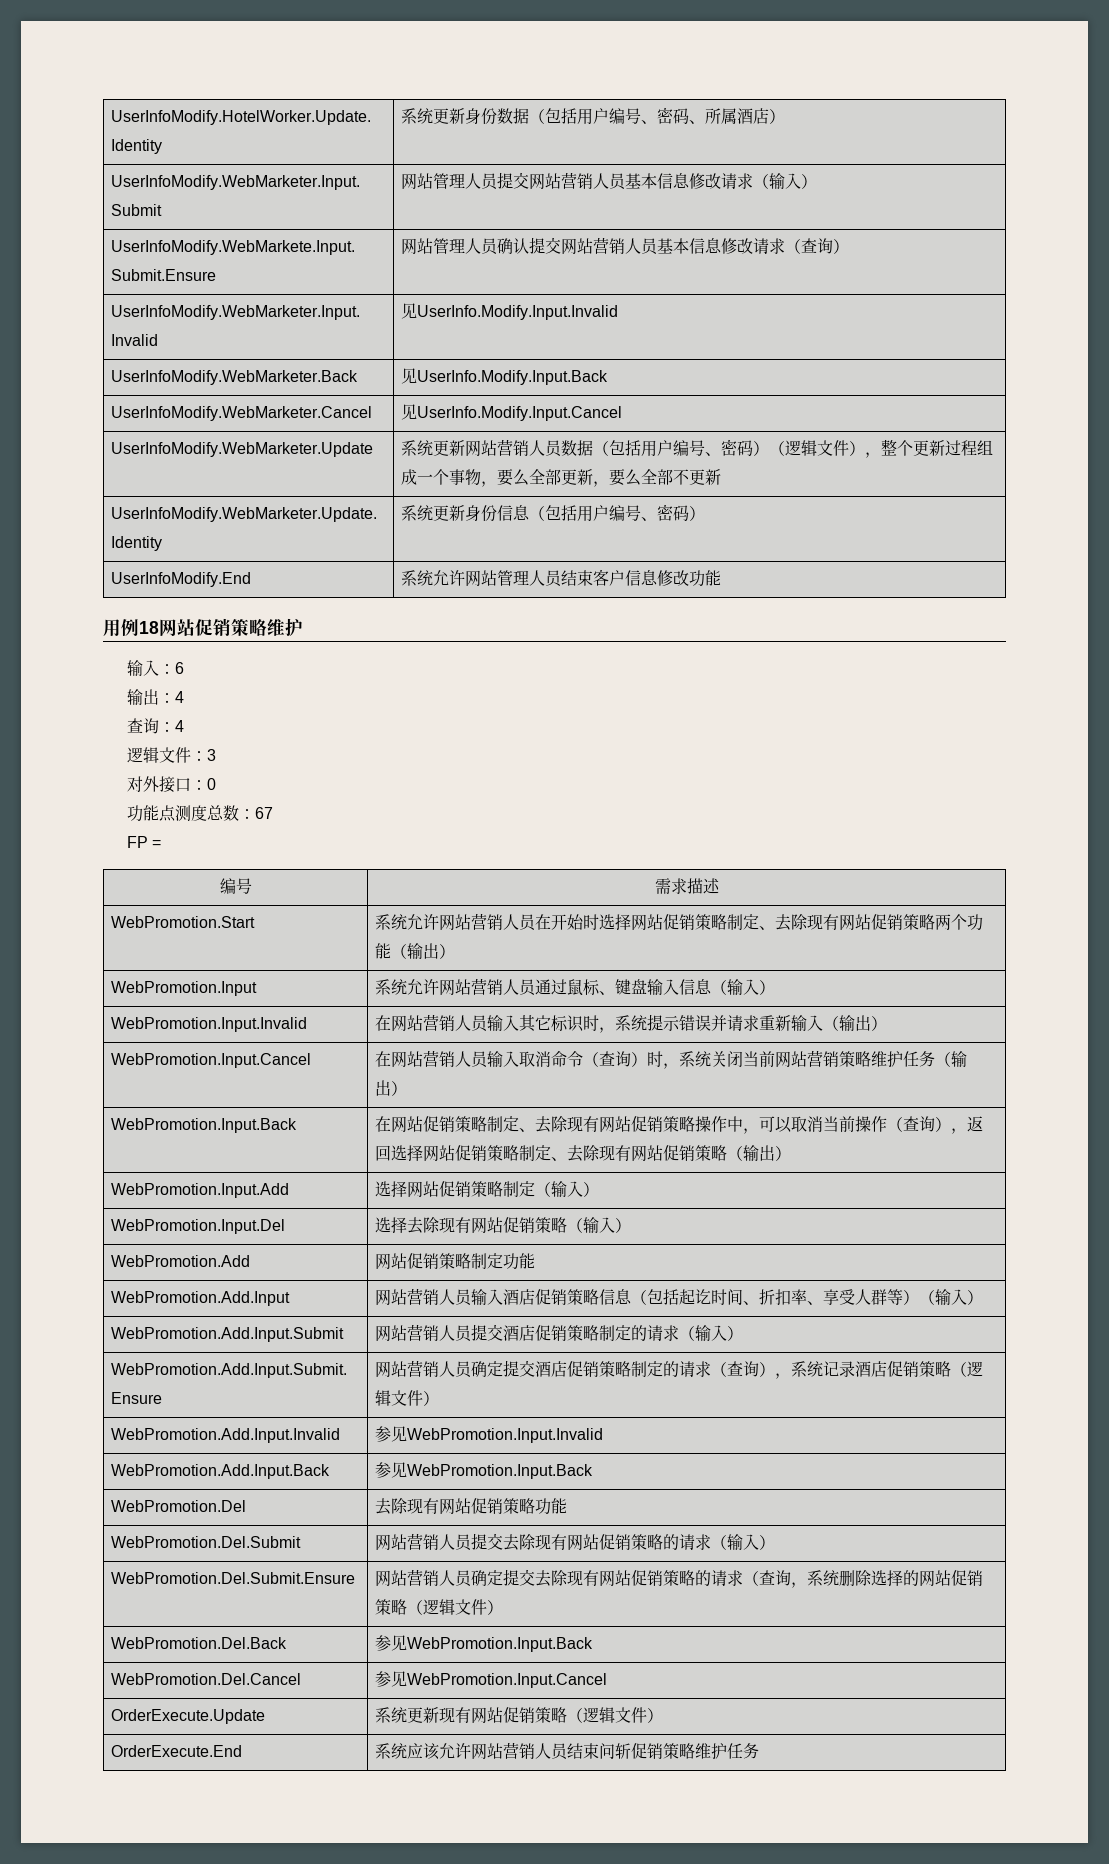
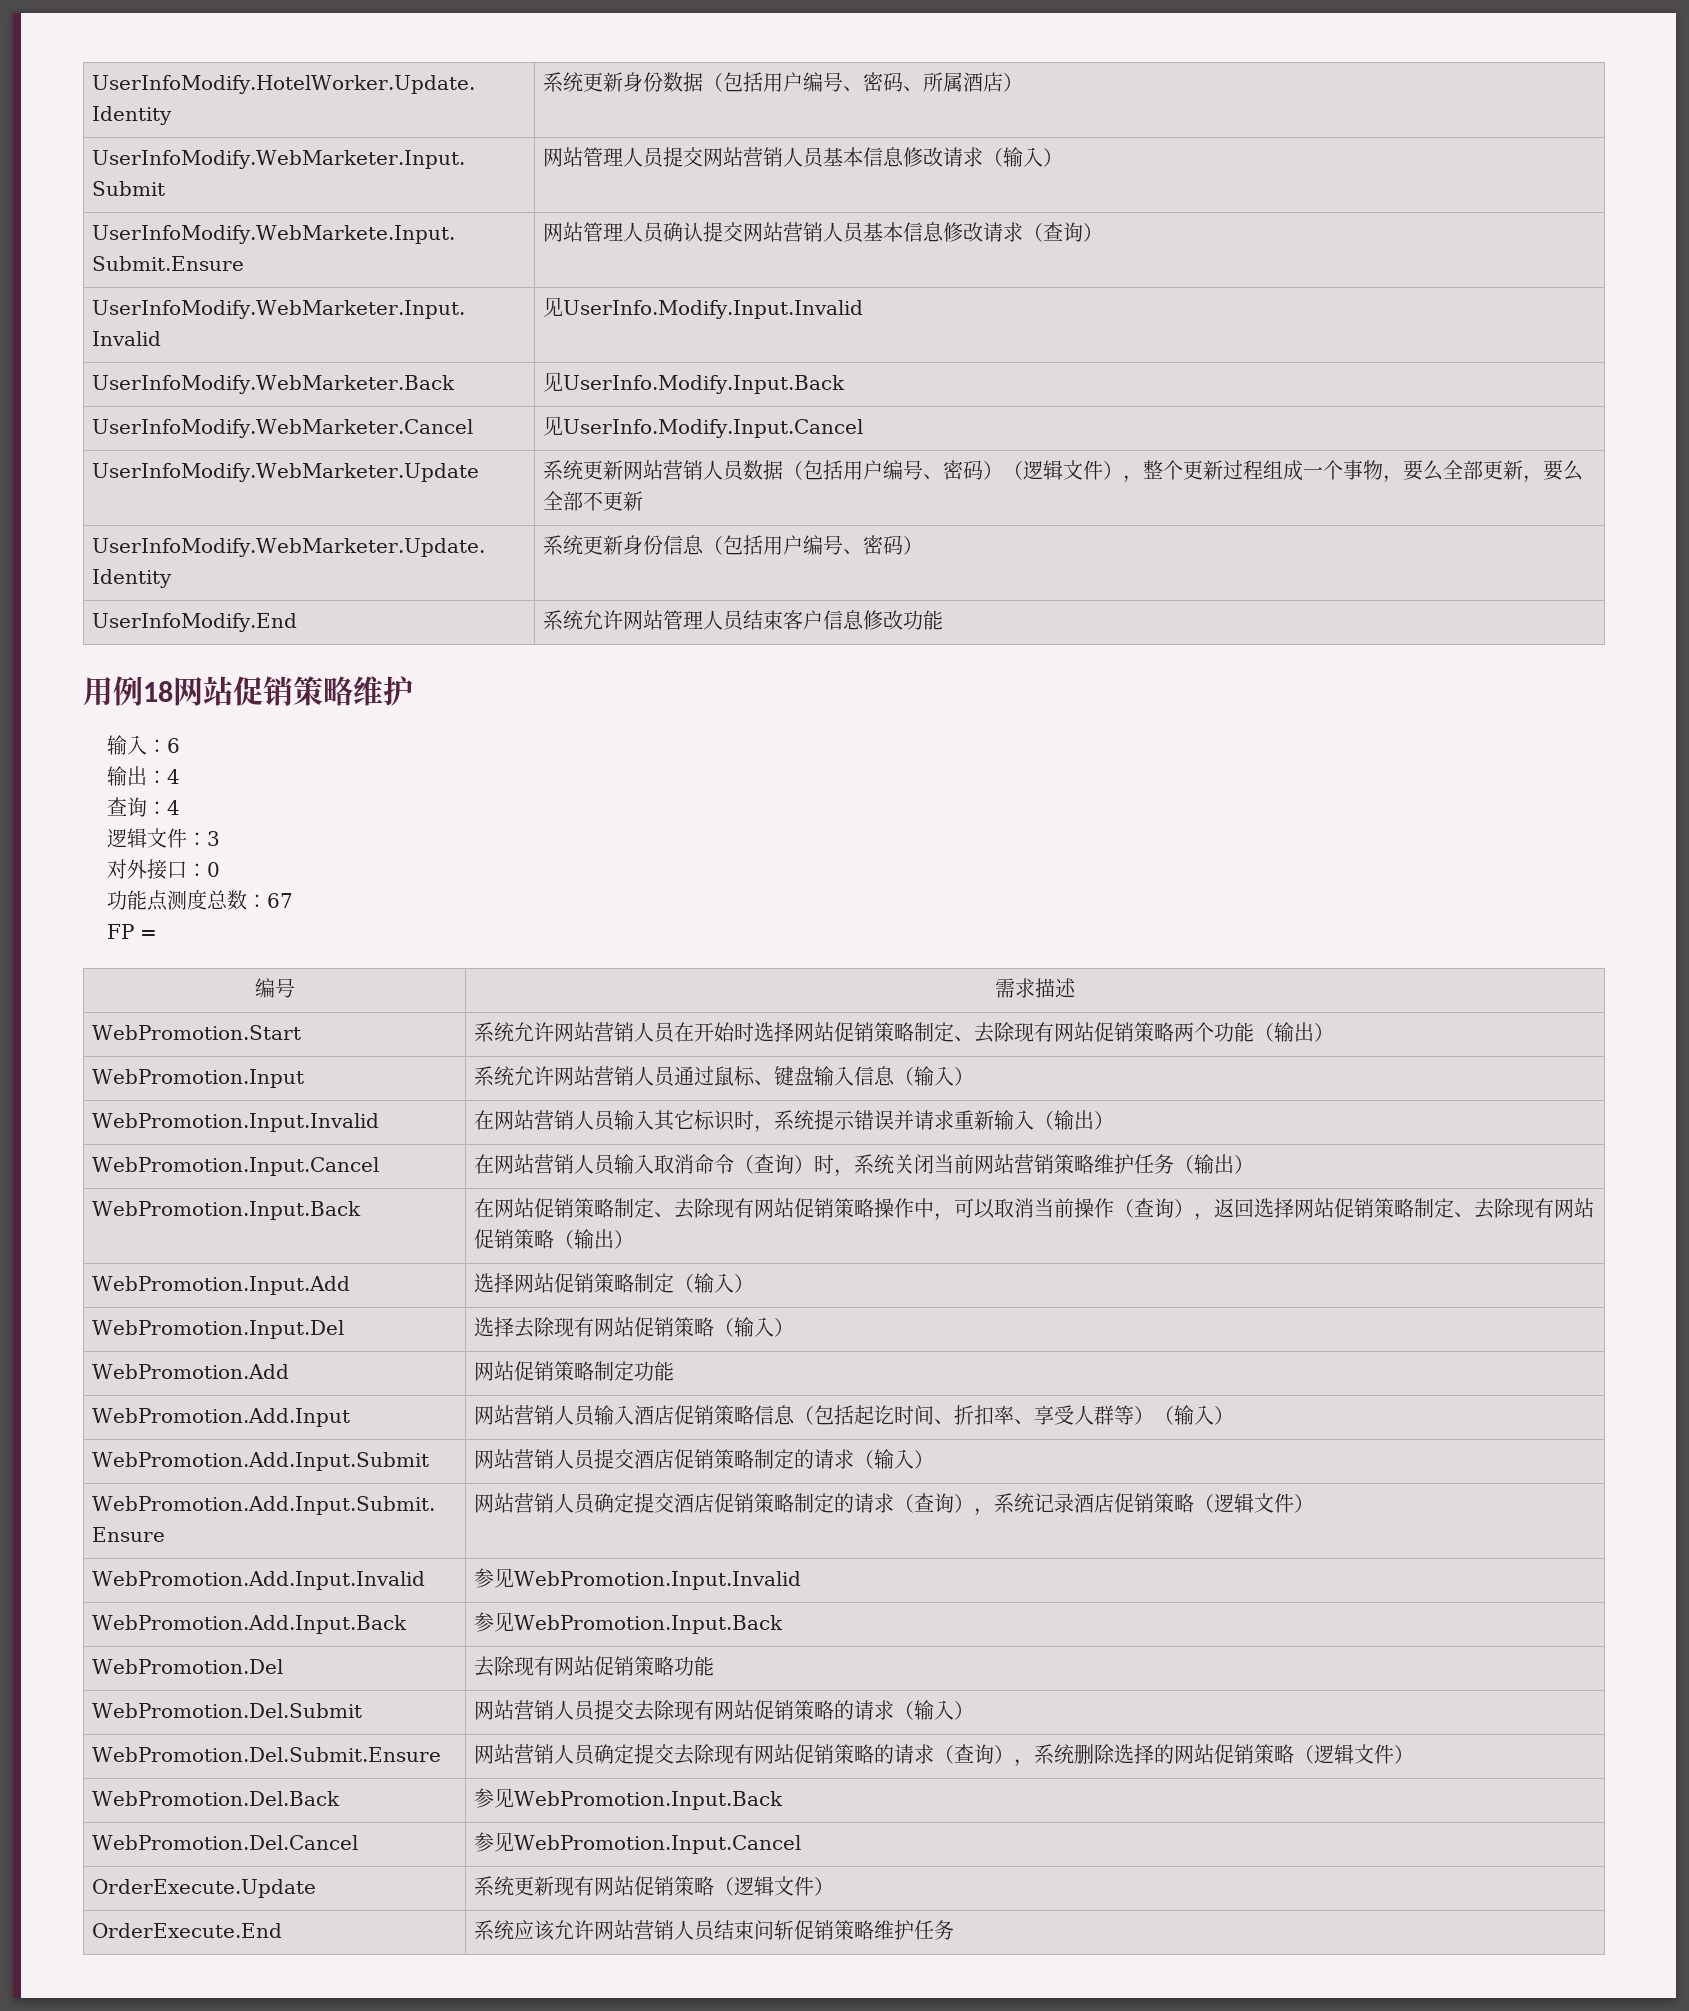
- WebPromotion.Del.Submit.Ensure | 网站营销人员确定提交去除现有网站促销策略的请求（查询，系统删除选择的网站促销策略（逻辑文件）
+ WebPromotion.Del.Submit.Ensure | 网站营销人员确定提交去除现有网站促销策略的请求（查询），系统删除选择的网站促销策略（逻辑文件）

